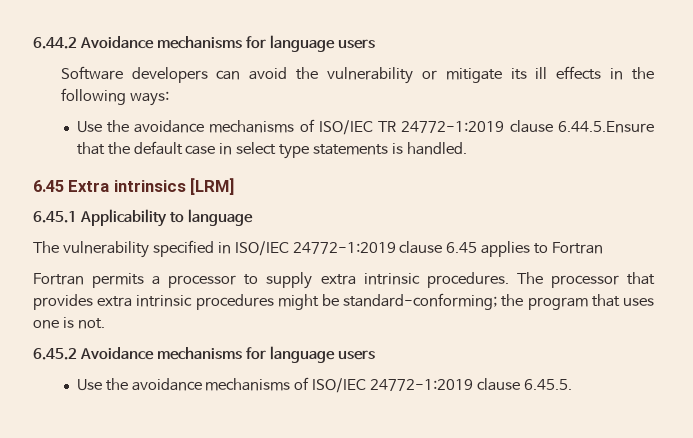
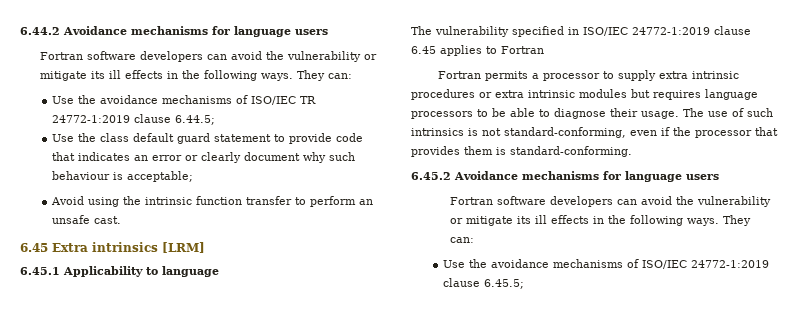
  6.44.2 Avoidance mechanisms for language users
- Software developers can avoid the vulnerability or mitigate its ill effects in the following ways:
+ Fortran software developers can avoid the vulnerability or mitigate its ill effects in the following ways. They can:
- Use the avoidance mechanisms of ISO/IEC TR 24772-1:2019 clause 6.44.5.Ensure that the default case in select type statements is handled.
+ Use the avoidance mechanisms of ISO/IEC TR 24772-1:2019 clause 6.44.5;
+ Use the class default guard statement to provide code that indicates an error or clearly document why such behaviour is acceptable;
+ Avoid using the intrinsic function transfer to perform an unsafe cast.
- Fortran permits a processor to supply extra intrinsic procedures. The processor that provides extra intrinsic procedures might be standard-conforming; the program that uses one is not.
+ Fortran permits a processor to supply extra intrinsic procedures or extra intrinsic modules but requires language processors to be able to diagnose their usage. The use of such intrinsics is not standard-conforming, even if the processor that provides them is standard-conforming.
  6.45.2 Avoidance mechanisms for language users
+ Fortran software developers can avoid the vulnerability or mitigate its ill effects in the following ways. They can:
- Use the avoidance mechanisms of ISO/IEC 24772-1:2019 clause 6.45.5.
+ Use the avoidance mechanisms of ISO/IEC 24772-1:2019 clause 6.45.5;

